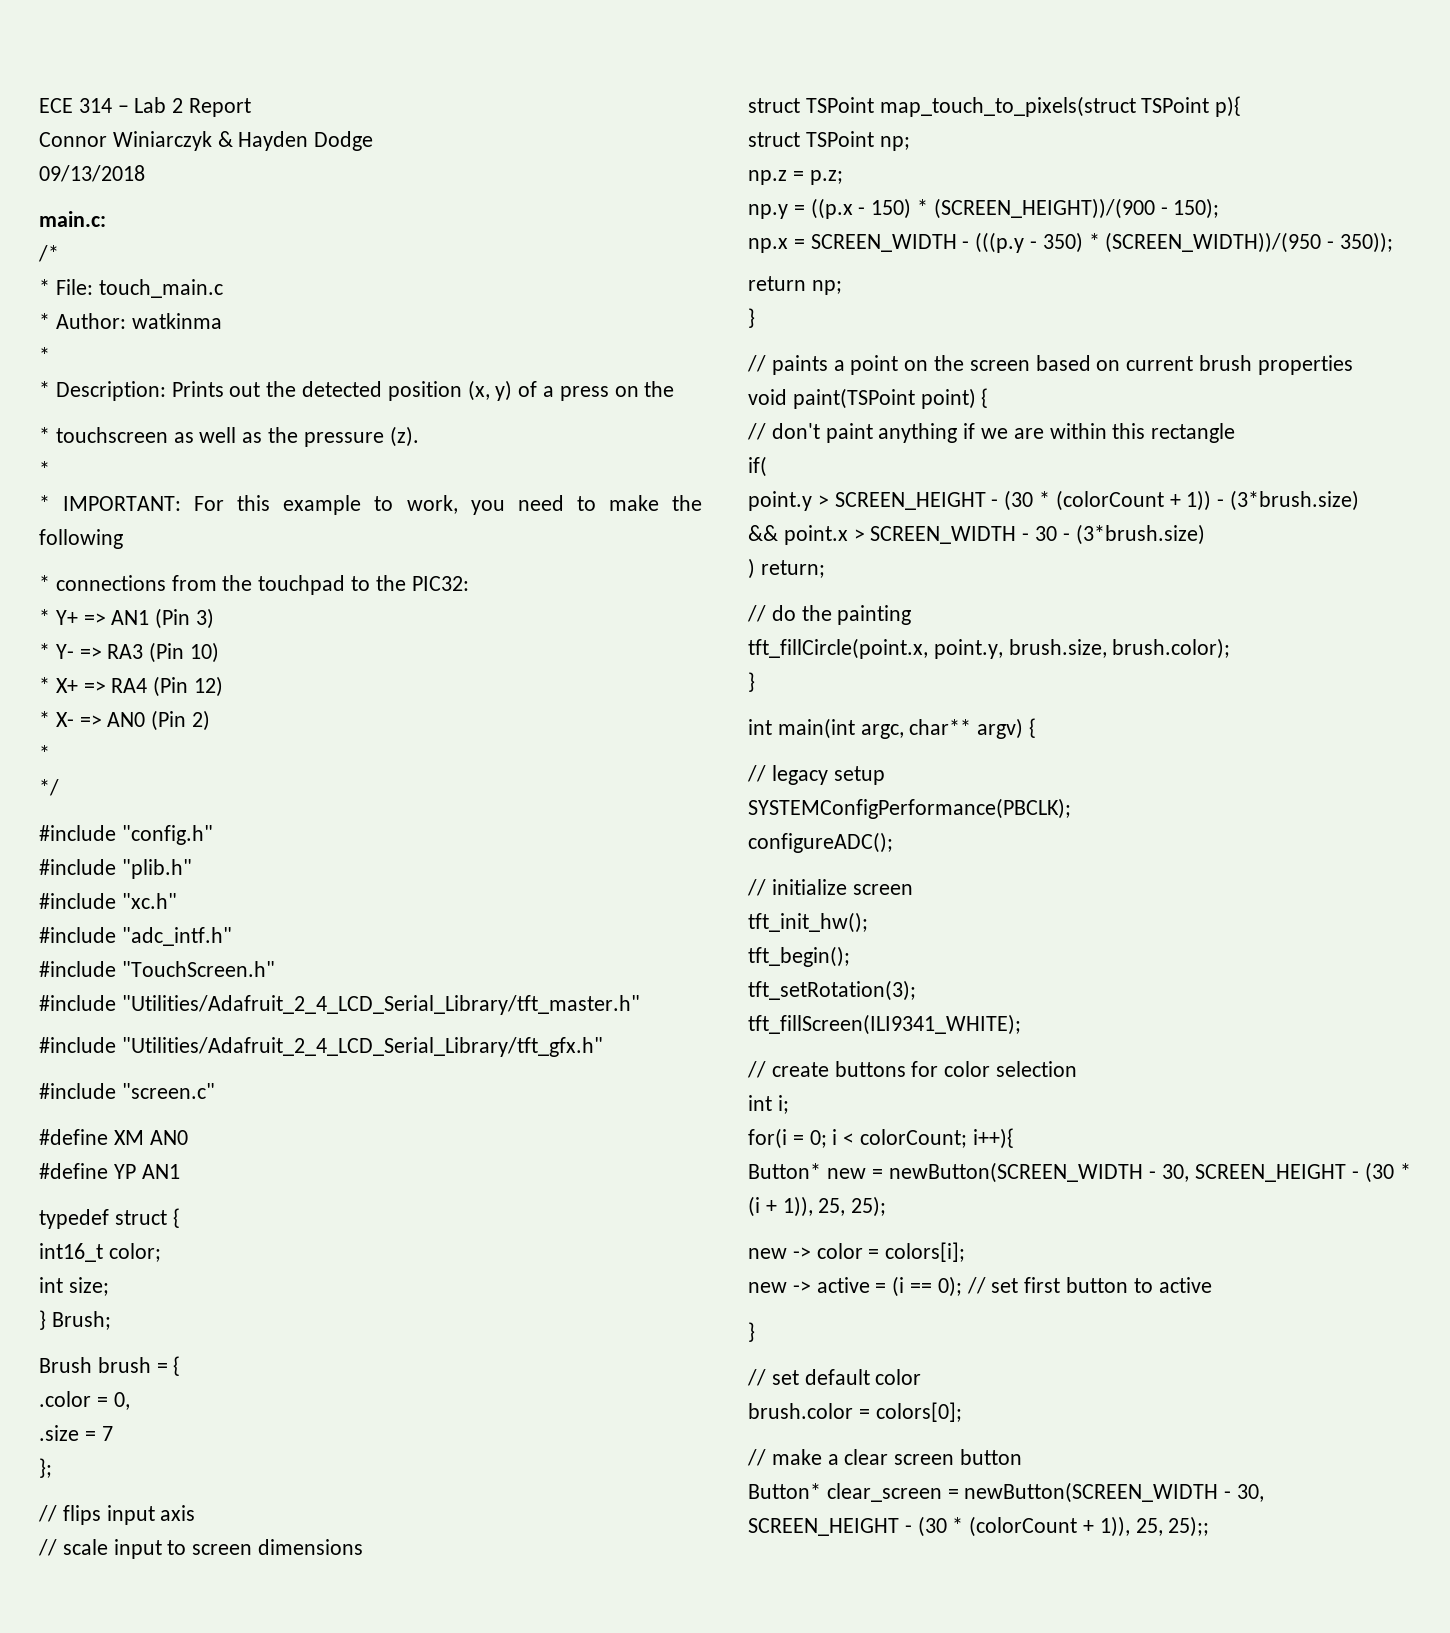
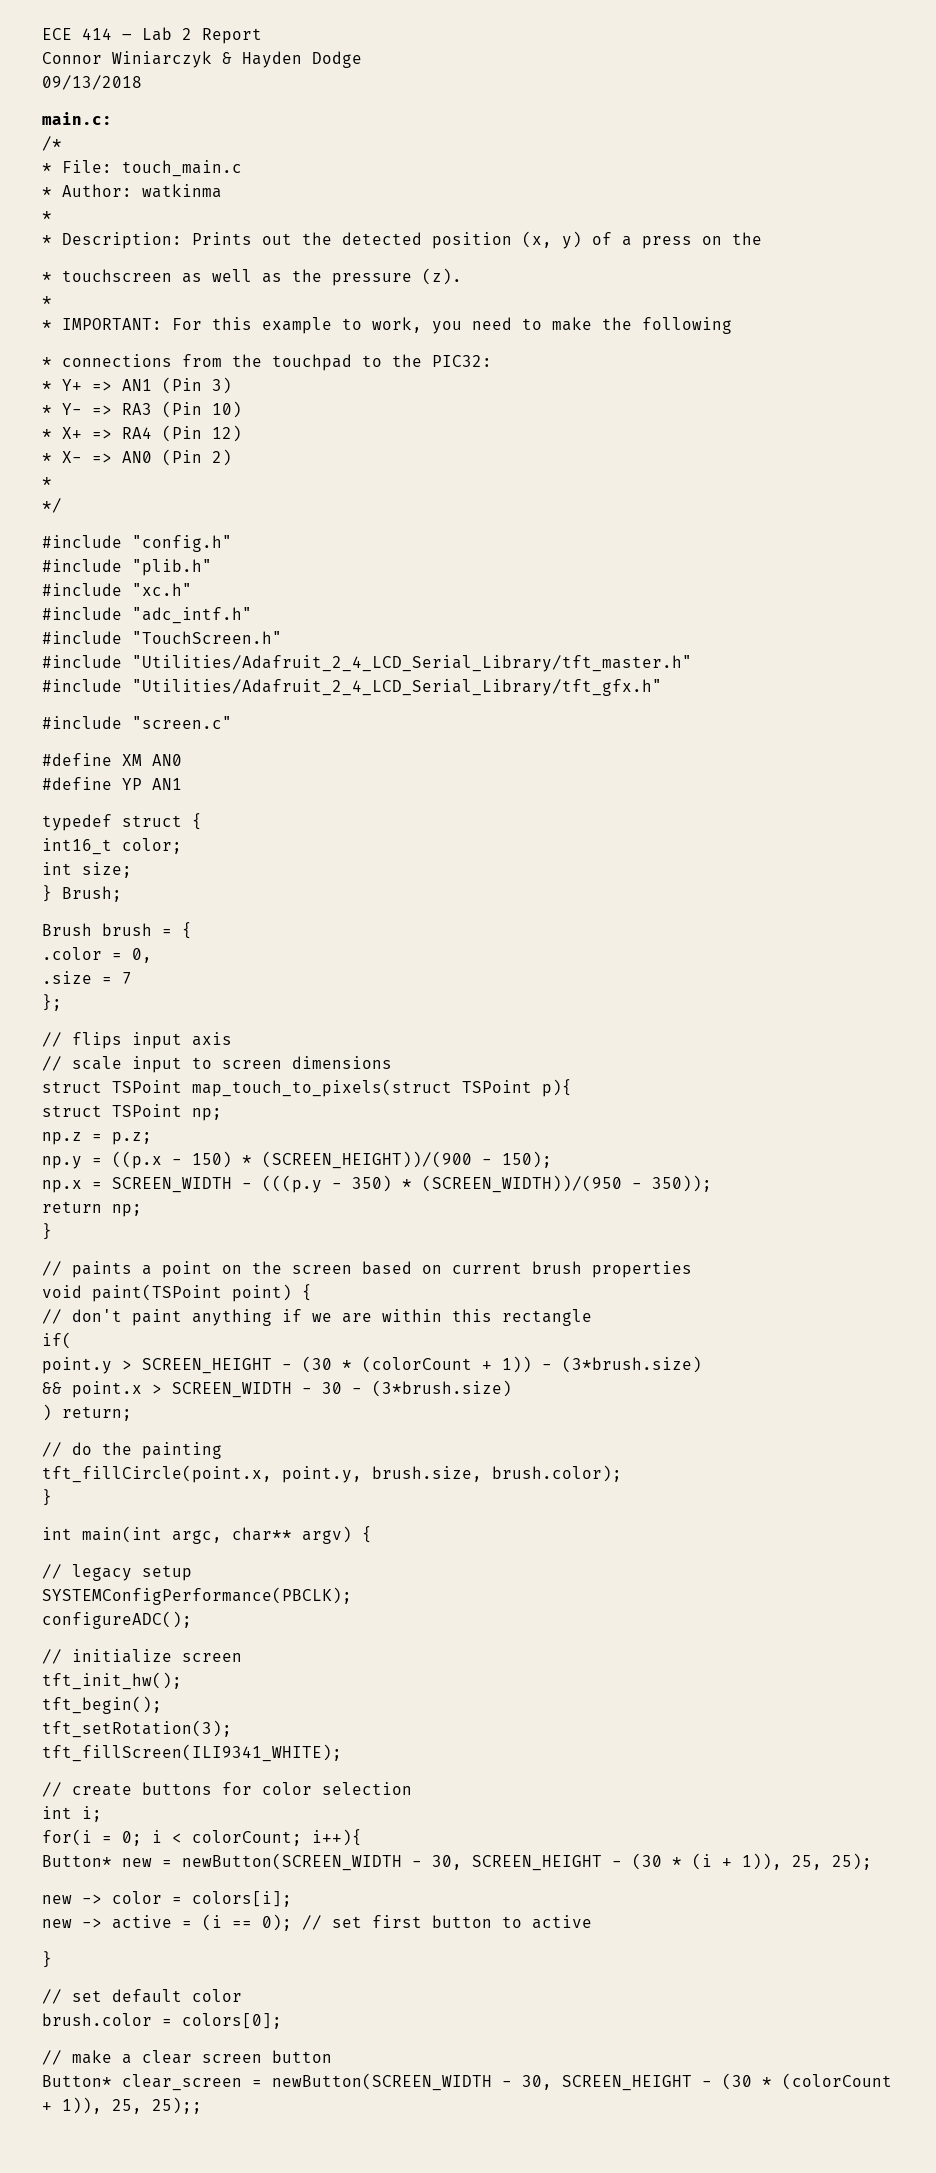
- ECE 314 – Lab 2 Report
+ ECE 414 – Lab 2 Report

